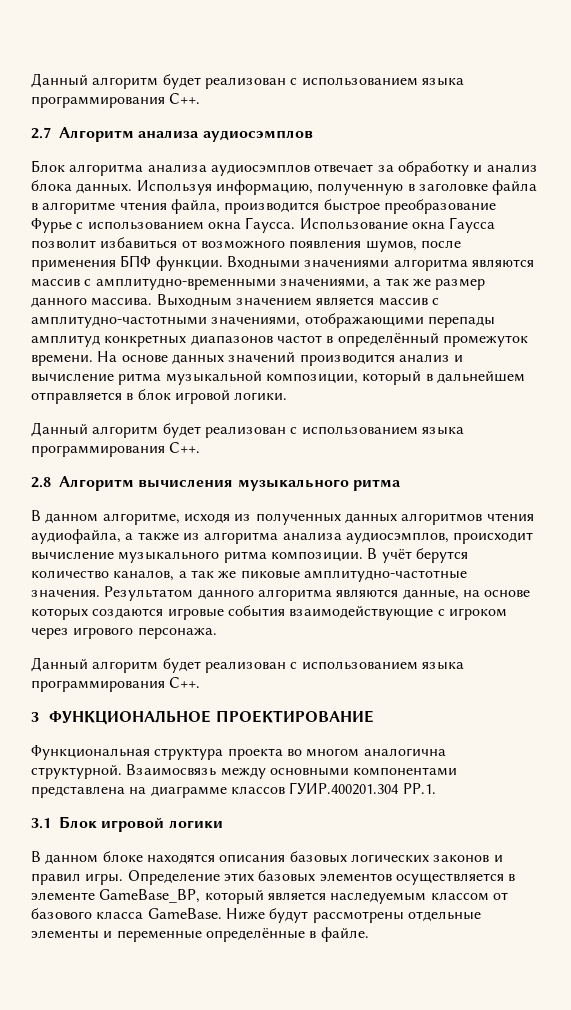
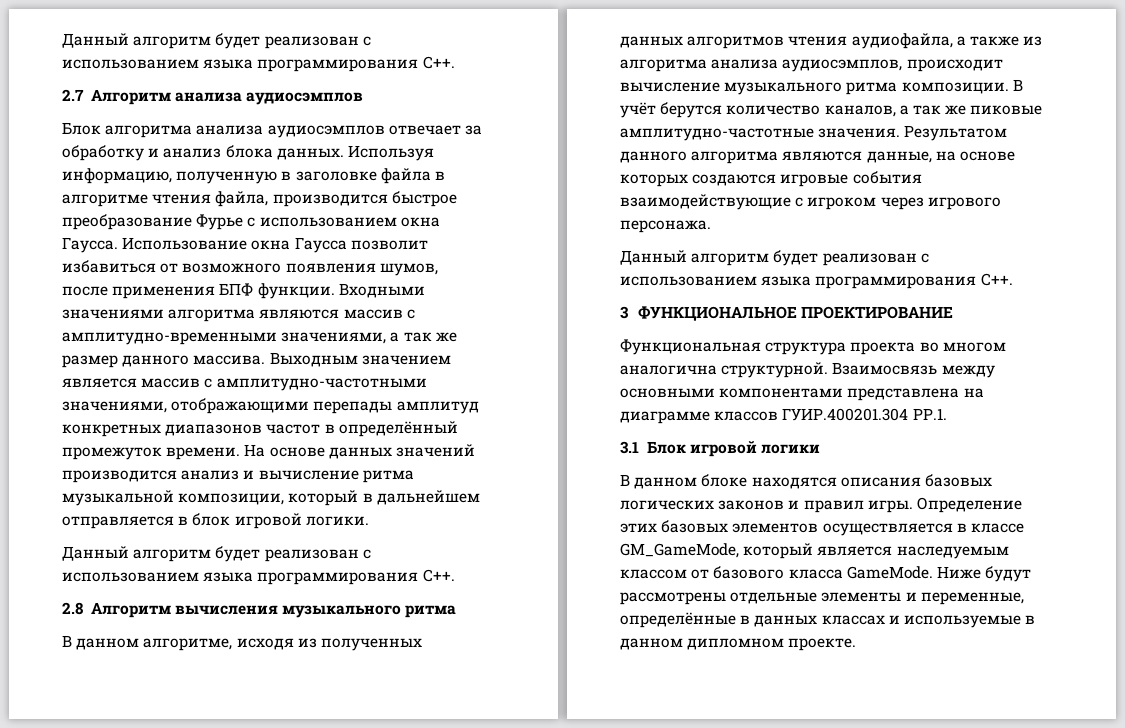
- Определение этих базовых элементов осуществляется в элементе GameBase_BP, который является наследуемым классом от базового класса GameBase.
+ Определение этих базовых элементов осуществляется в классе GM_GameMode, который является наследуемым классом от базового класса GameMode.
- Ниже будут рассмотрены отдельные элементы и переменные определённые в файле.
+ Ниже будут рассмотрены отдельные элементы и переменные, определённые в данных классах и используемые в данном дипломном проекте.

